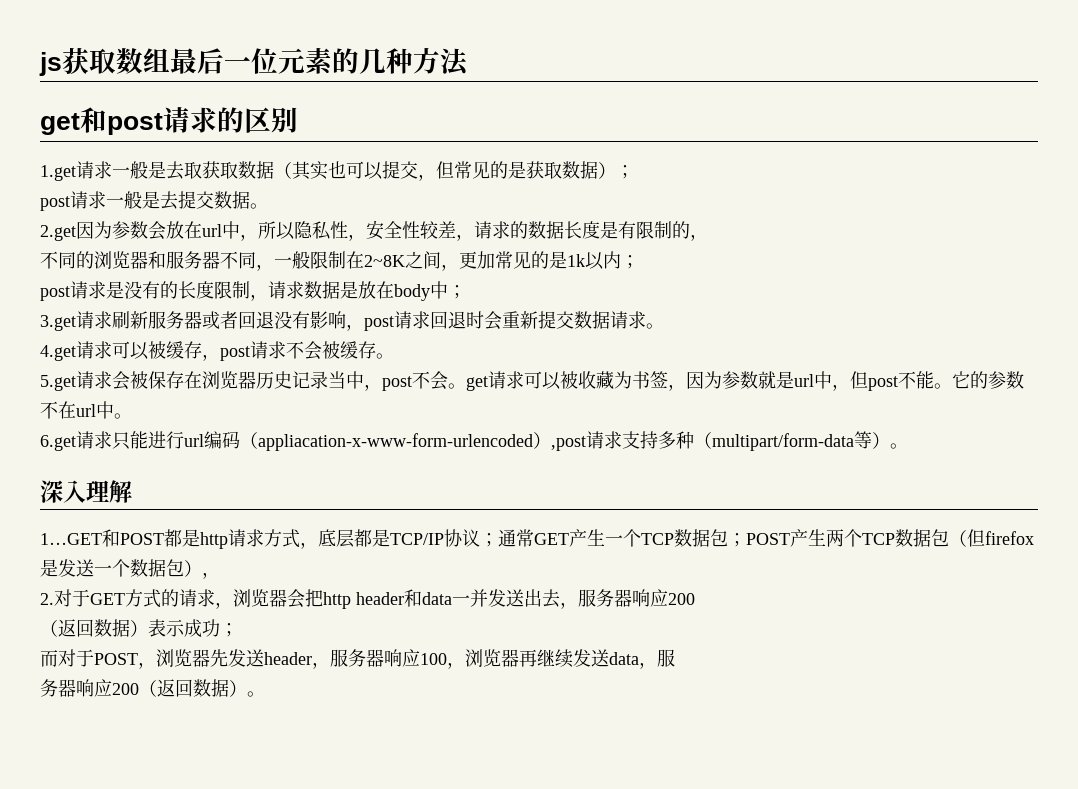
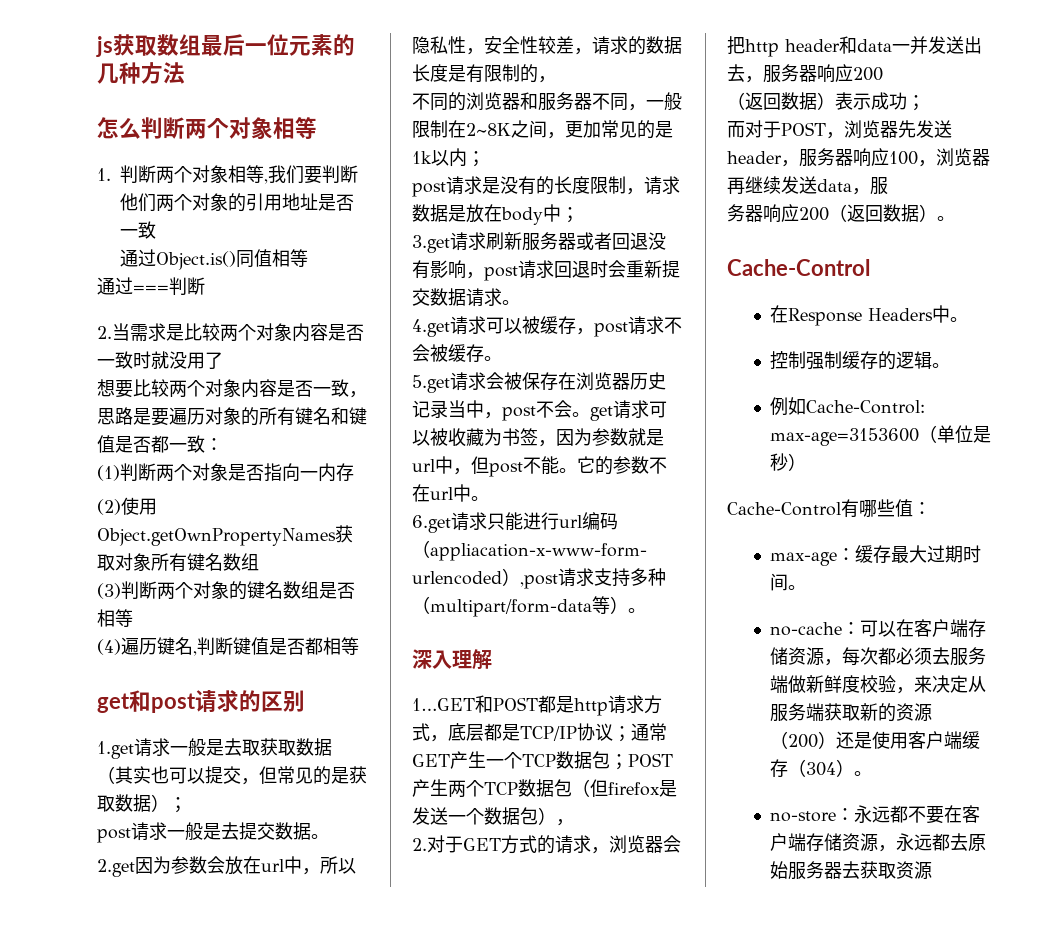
+ 怎么判断两个对象相等
+ 1.判断两个对象相等,我们要判断他们两个对象的引用地址是否一致
+ 通过Object.is()同值相等
+ 通过===判断
+ 2.当需求是比较两个对象内容是否一致时就没用了
+ 想要比较两个对象内容是否一致，思路是要遍历对象的所有键名和键值是否都一致：
+ (1)判断两个对象是否指向一内存
+ (2)使用Object.getOwnPropertyNames获取对象所有键名数组
+ (3)判断两个对象的键名数组是否相等
+ (4)遍历键名,判断键值是否都相等
  务器响应200（返回数据）。
+ Cache-Control
+ 在Response Headers中。
+ 控制强制缓存的逻辑。
+ 例如Cache-Control: max-age=3153600（单位是秒）
+ Cache-Control有哪些值：
+ max-age：缓存最大过期时间。
+ no-cache：可以在客户端存储资源，每次都必须去服务端做新鲜度校验，来决定从服务端获取新的资源（200）还是使用客户端缓存（304）。
+ no-store：永远都不要在客户端存储资源，永远都去原始服务器去获取资源

